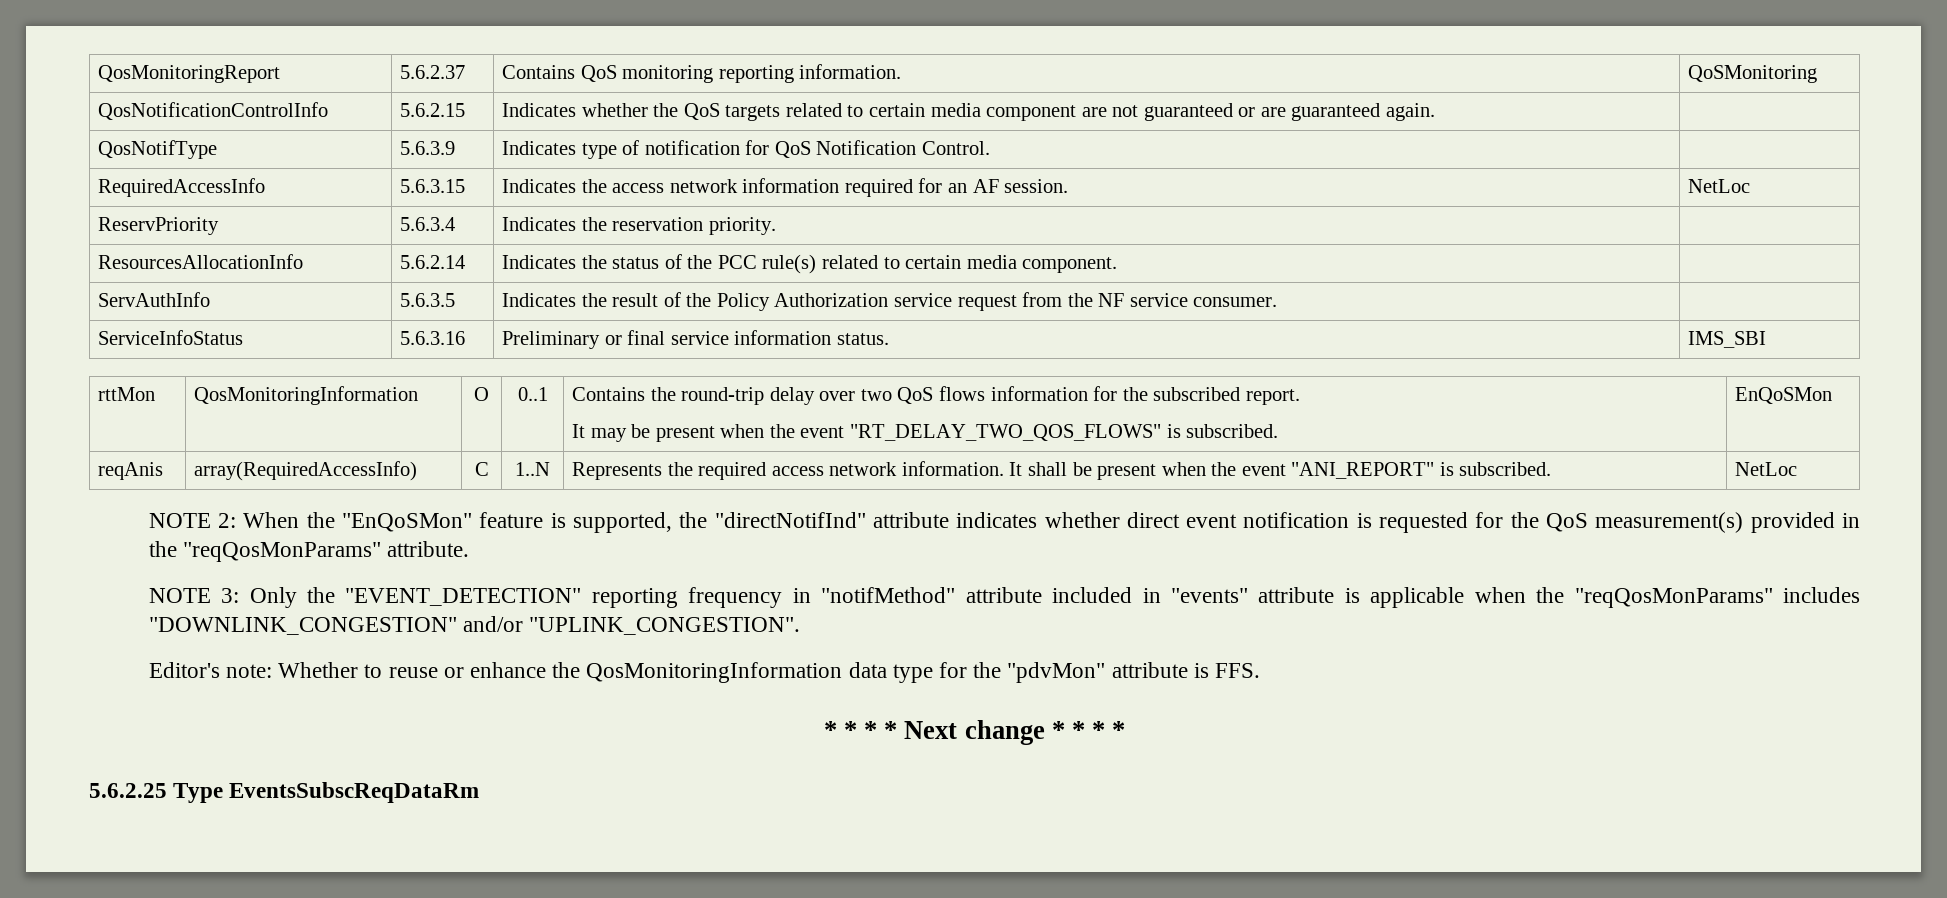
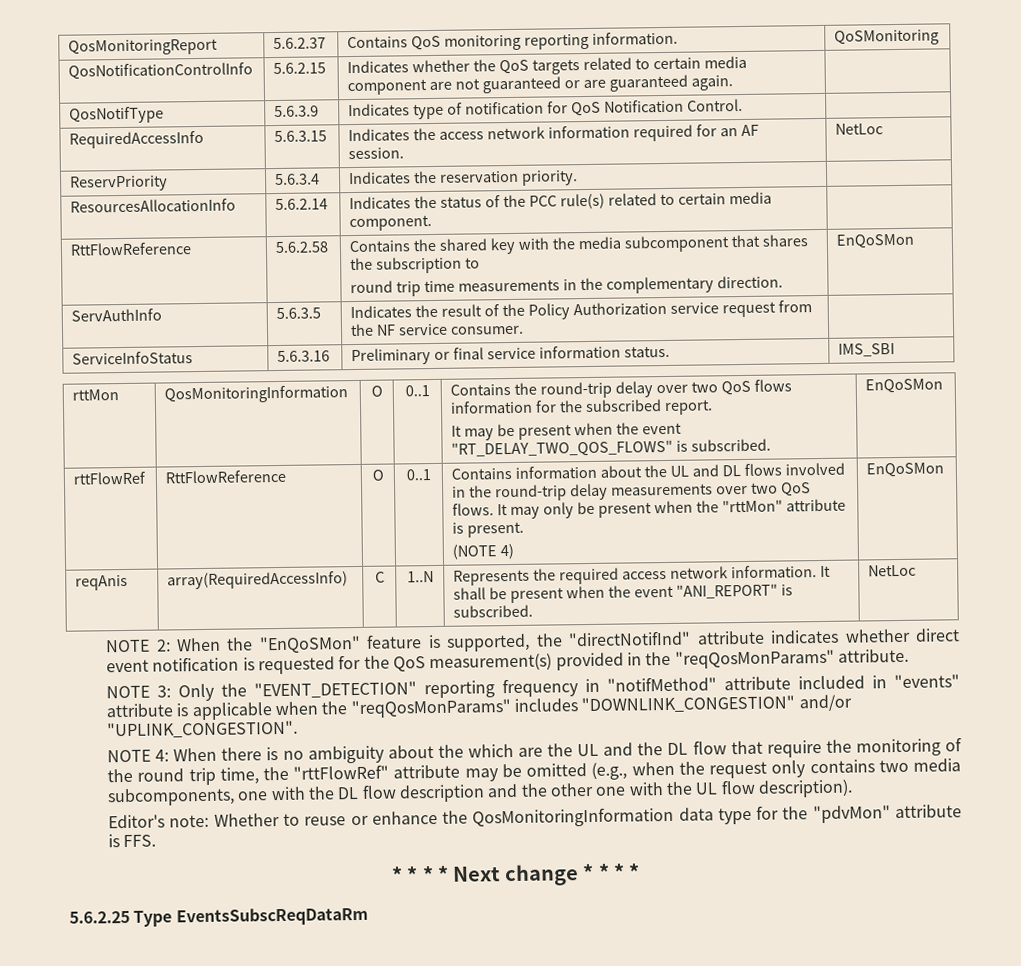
+ RttFlowReference | 5.6.2.58 | Contains the shared key with the media subcomponent that shares the subscription to
+ round trip time measurements in the complementary direction. | EnQoSMon
+ rttFlowRef | RttFlowReference | O | 0..1 | Contains information about the UL and DL flows involved in the round-trip delay measurements over two QoS flows. It may only be present when the "rttMon" attribute is present.
+ (NOTE 4) | EnQoSMon
+ NOTE 4: When there is no ambiguity about the which are the UL and the DL flow that require the monitoring of the round trip time, the "rttFlowRef" attribute may be omitted (e.g., when the request only contains two media subcomponents, one with the DL flow description and the other one with the UL flow description).

